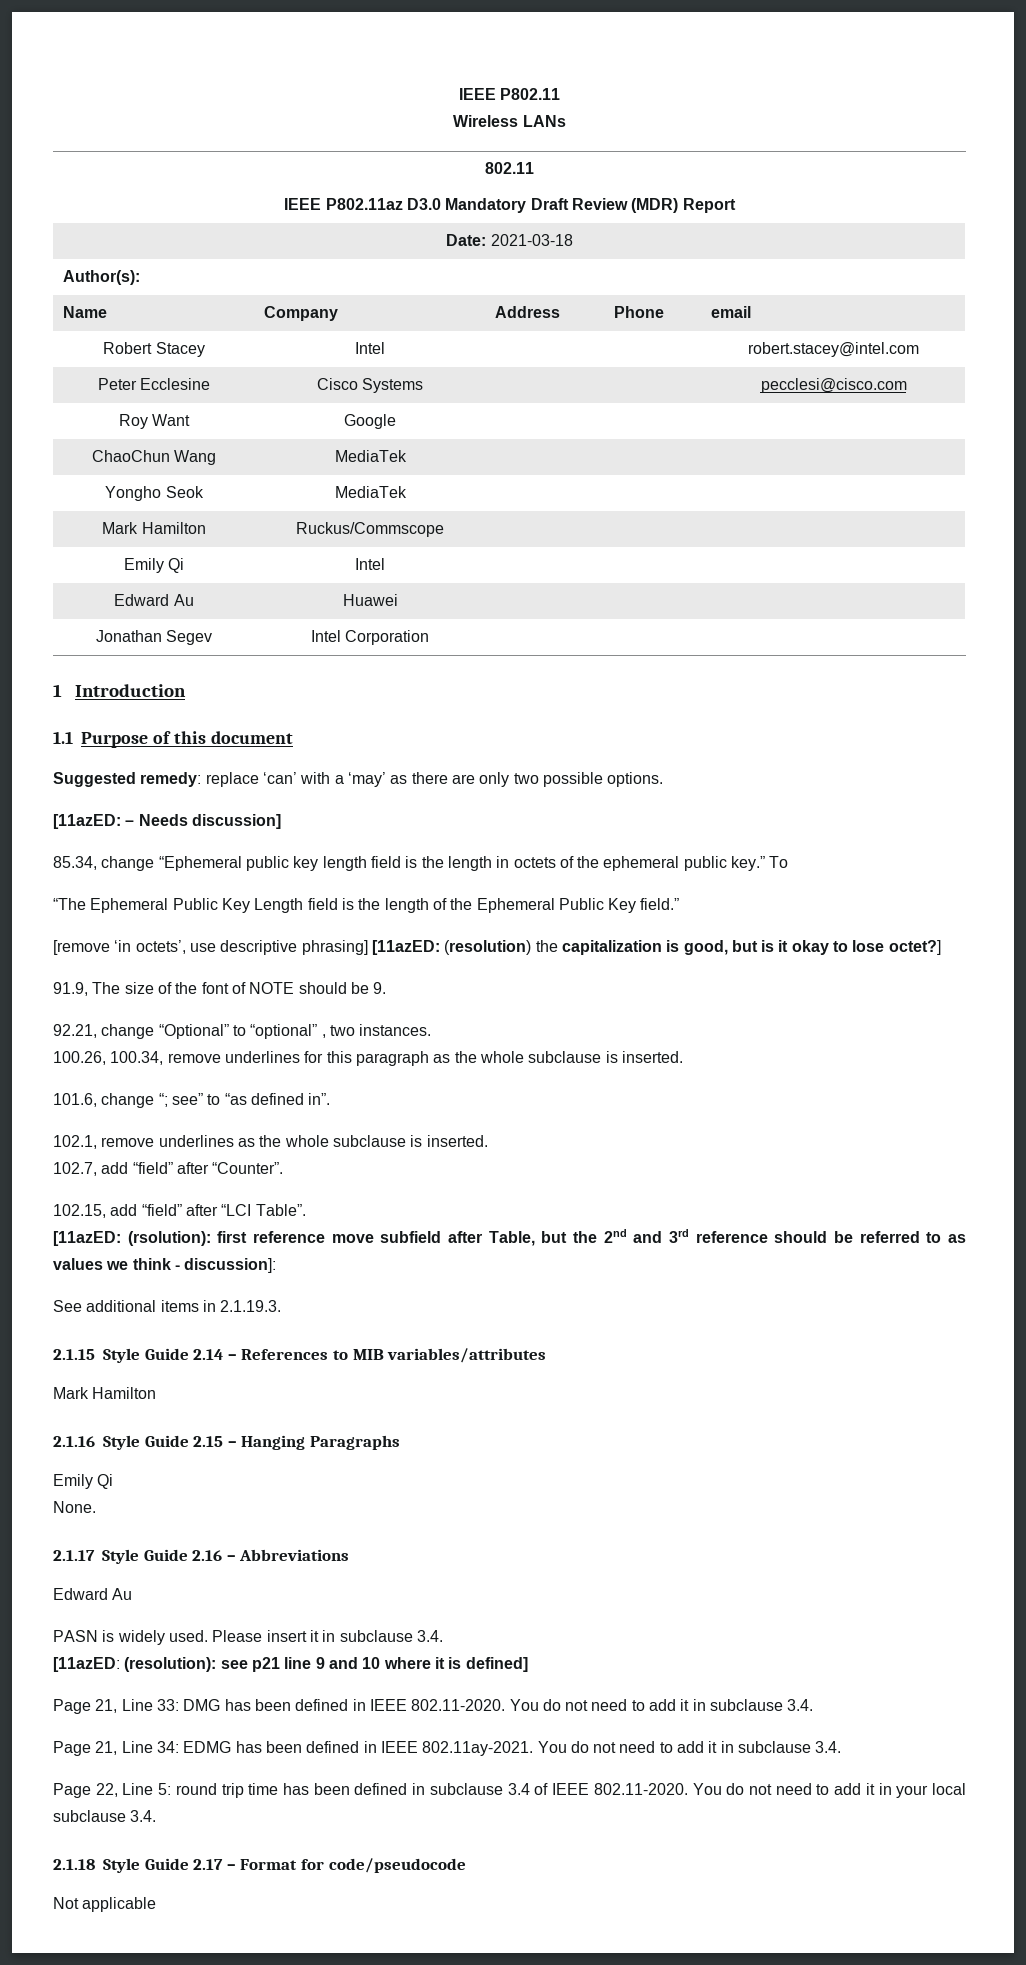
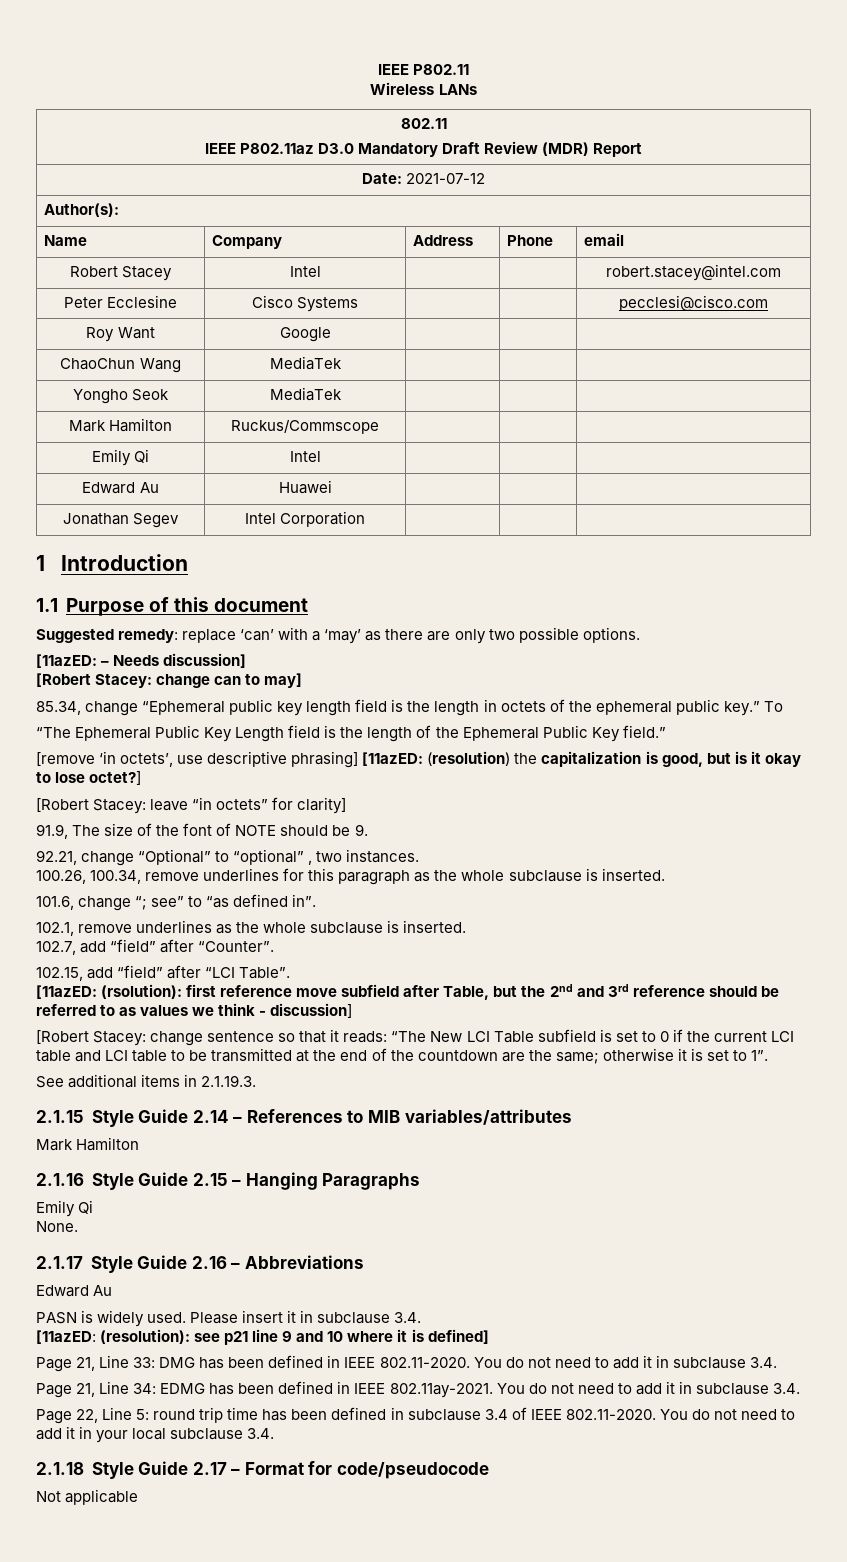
- Date: 2021-03-18
+ Date: 2021-07-12
+ [Robert Stacey: change can to may]
+ [Robert Stacey: leave “in octets” for clarity]
- [11azED: (rsolution): first reference move subfield after Table, but the 2nd and 3rd reference should be referred to as values we think - discussion]:
+ [11azED: (rsolution): first reference move subfield after Table, but the 2nd and 3rd reference should be referred to as values we think - discussion]
+ [Robert Stacey: change sentence so that it reads: “The New LCI Table subfield is set to 0 if the current LCI table and LCI table to be transmitted at the end of the countdown are the same; otherwise it is set to 1”.

